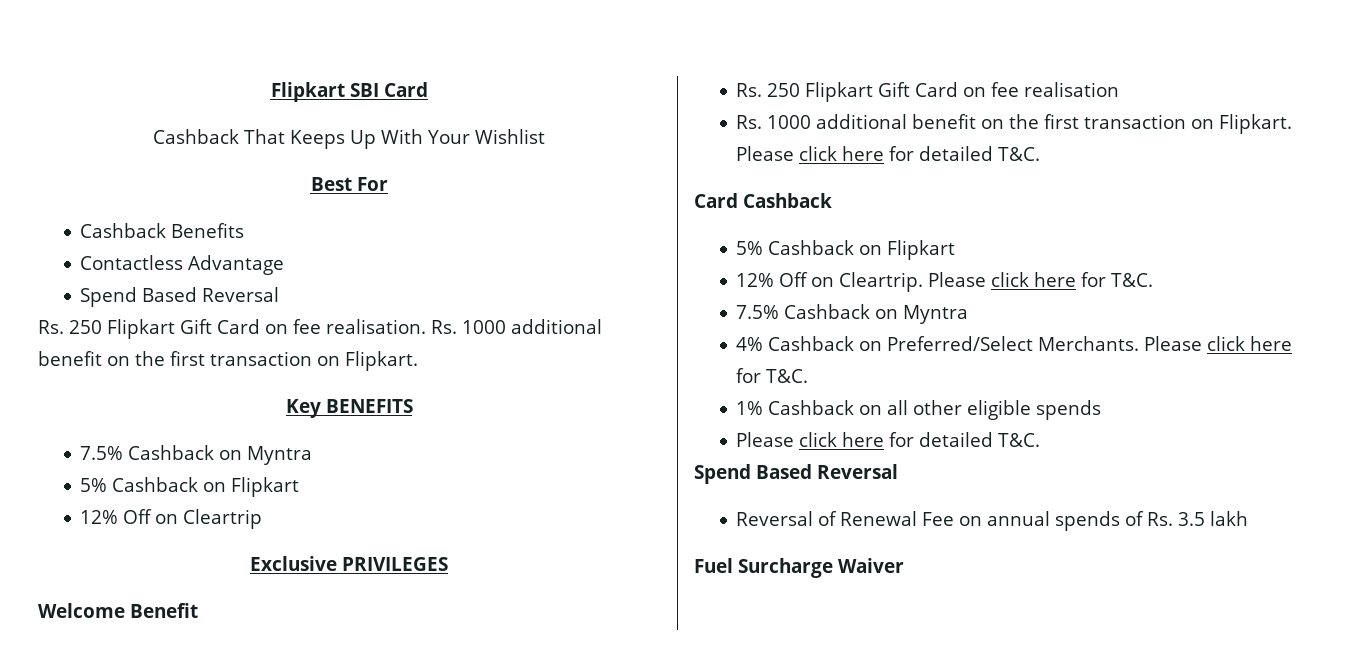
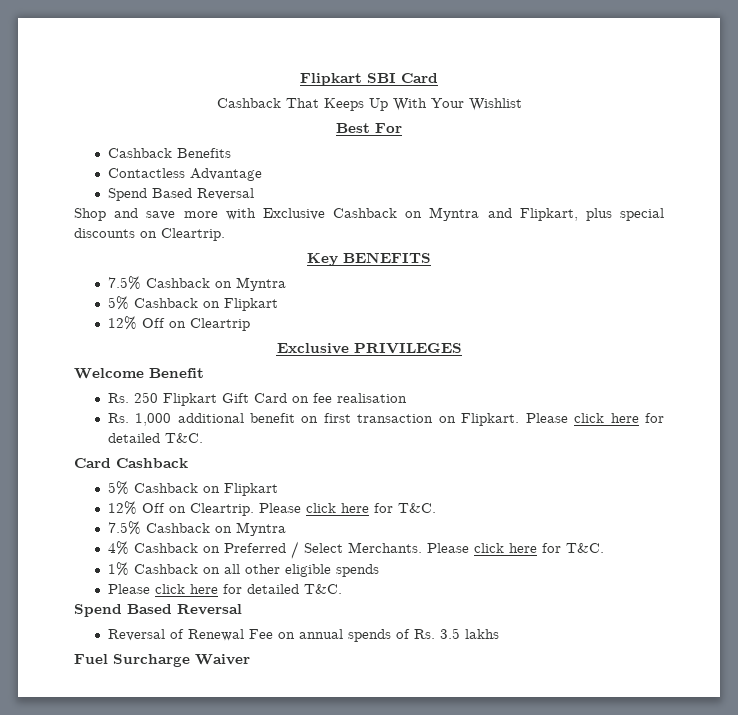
- Rs. 250 Flipkart Gift Card on fee realisation. Rs. 1000 additional benefit on the first transaction on Flipkart.
+ Shop and save more with Exclusive Cashback on Myntra and Flipkart, plus special discounts on Cleartrip.
  Rs. 250 Flipkart Gift Card on fee realisation
- Rs. 1000 additional benefit on the first transaction on Flipkart.
+ Rs. 1,000 additional benefit on first transaction on Flipkart.
- 4% Cashback on Preferred/Select Merchants.
+ 4% Cashback on Preferred / Select Merchants.
- Reversal of Renewal Fee on annual spends of Rs. 3.5 lakh
+ Reversal of Renewal Fee on annual spends of Rs. 3.5 lakhs

